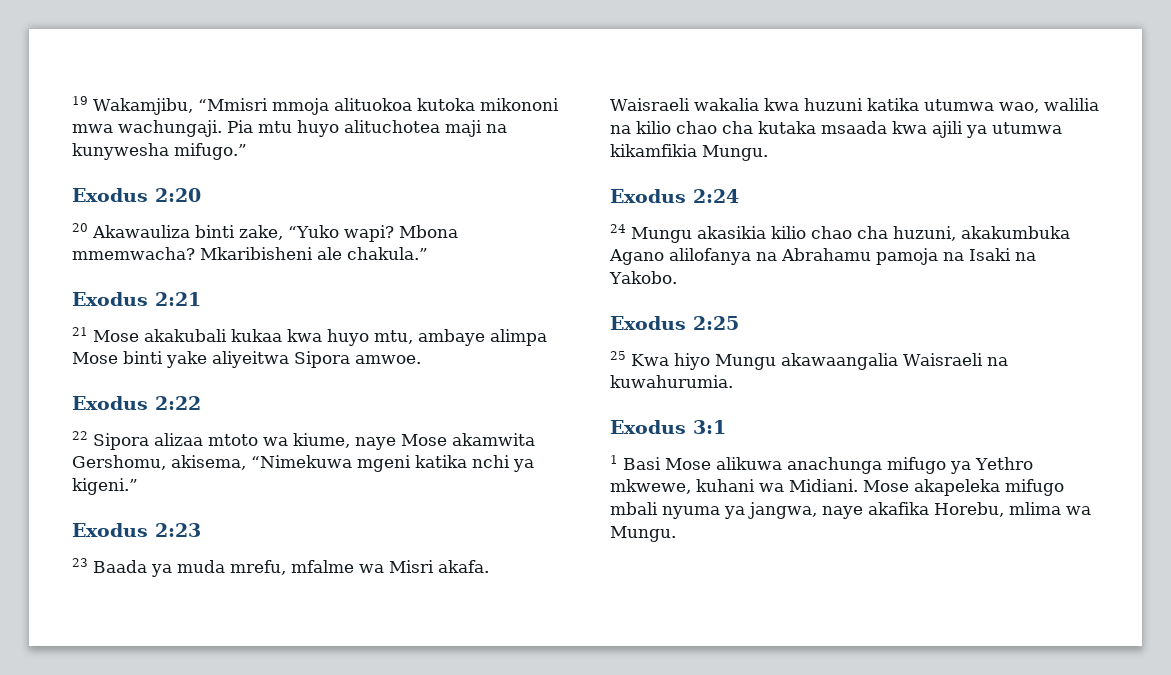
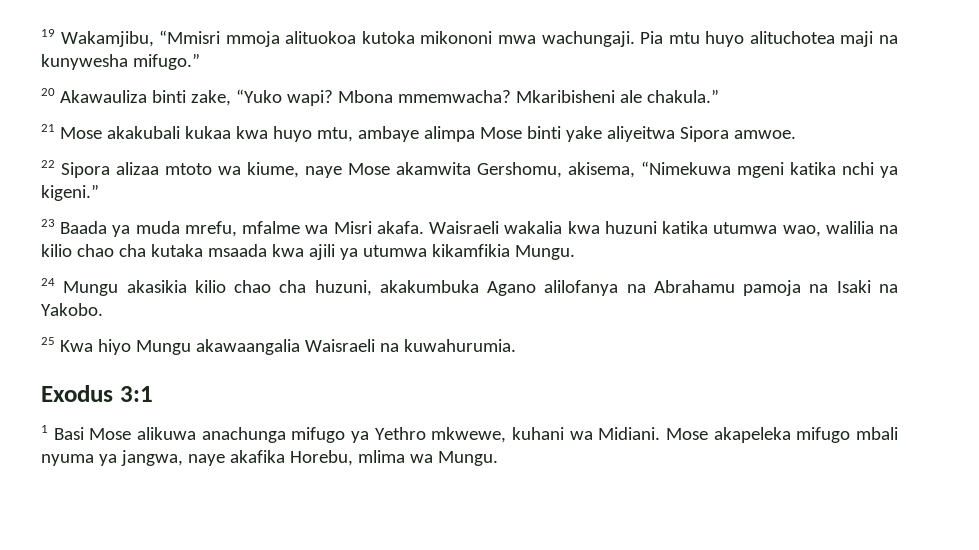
- Exodus 2:20
- Exodus 2:21
- Exodus 2:22
- Exodus 2:23
- Exodus 2:24
- Exodus 2:25

